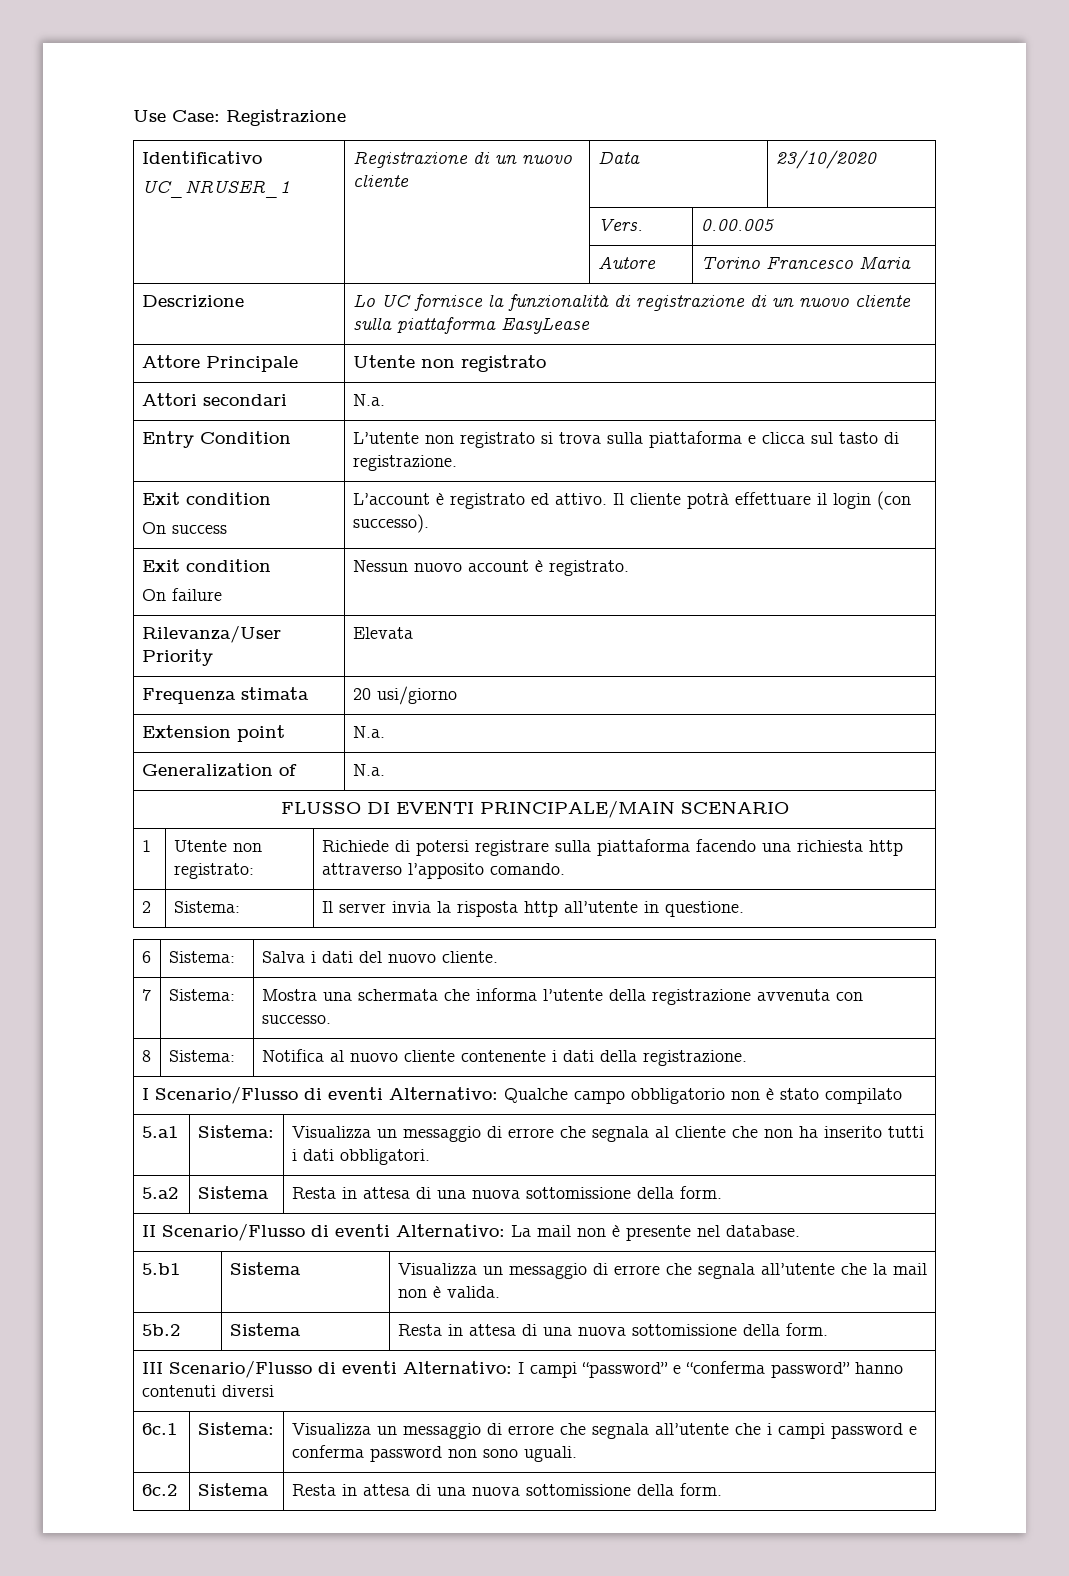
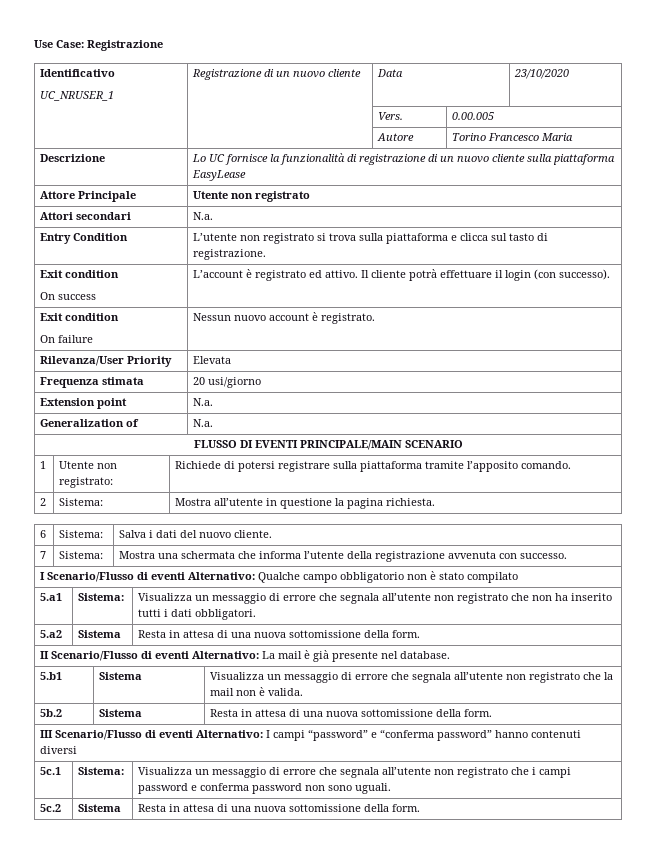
- 1 | Utente non registrato: | Richiede di potersi registrare sulla piattaforma facendo una richiesta http attraverso l’apposito comando.
+ 1 | Utente non registrato: | Richiede di potersi registrare sulla piattaforma tramite l’apposito comando.
- 2 | Sistema: | Il server invia la risposta http all’utente in questione.
+ 2 | Sistema: | Mostra all’utente in questione la pagina richiesta.
- 8 | Sistema: | Notifica al nuovo cliente contenente i dati della registrazione.
- 5.a1 | Sistema: | Visualizza un messaggio di errore che segnala al cliente che non ha inserito tutti i dati obbligatori.
+ 5.a1 | Sistema: | Visualizza un messaggio di errore che segnala all’utente non registrato che non ha inserito tutti i dati obbligatori.
- II Scenario/Flusso di eventi Alternativo: La mail non è presente nel database.
+ II Scenario/Flusso di eventi Alternativo: La mail è già presente nel database.
- 5.b1 | Sistema | Visualizza un messaggio di errore che segnala all’utente che la mail non è valida.
+ 5.b1 | Sistema | Visualizza un messaggio di errore che segnala all’utente non registrato che la mail non è valida.
- 6c.1 | Sistema: | Visualizza un messaggio di errore che segnala all’utente che i campi password e conferma password non sono uguali.
+ 5c.1 | Sistema: | Visualizza un messaggio di errore che segnala all’utente non registrato che i campi password e conferma password non sono uguali.
- 6c.2 | Sistema | Resta in attesa di una nuova sottomissione della form.
+ 5c.2 | Sistema | Resta in attesa di una nuova sottomissione della form.

